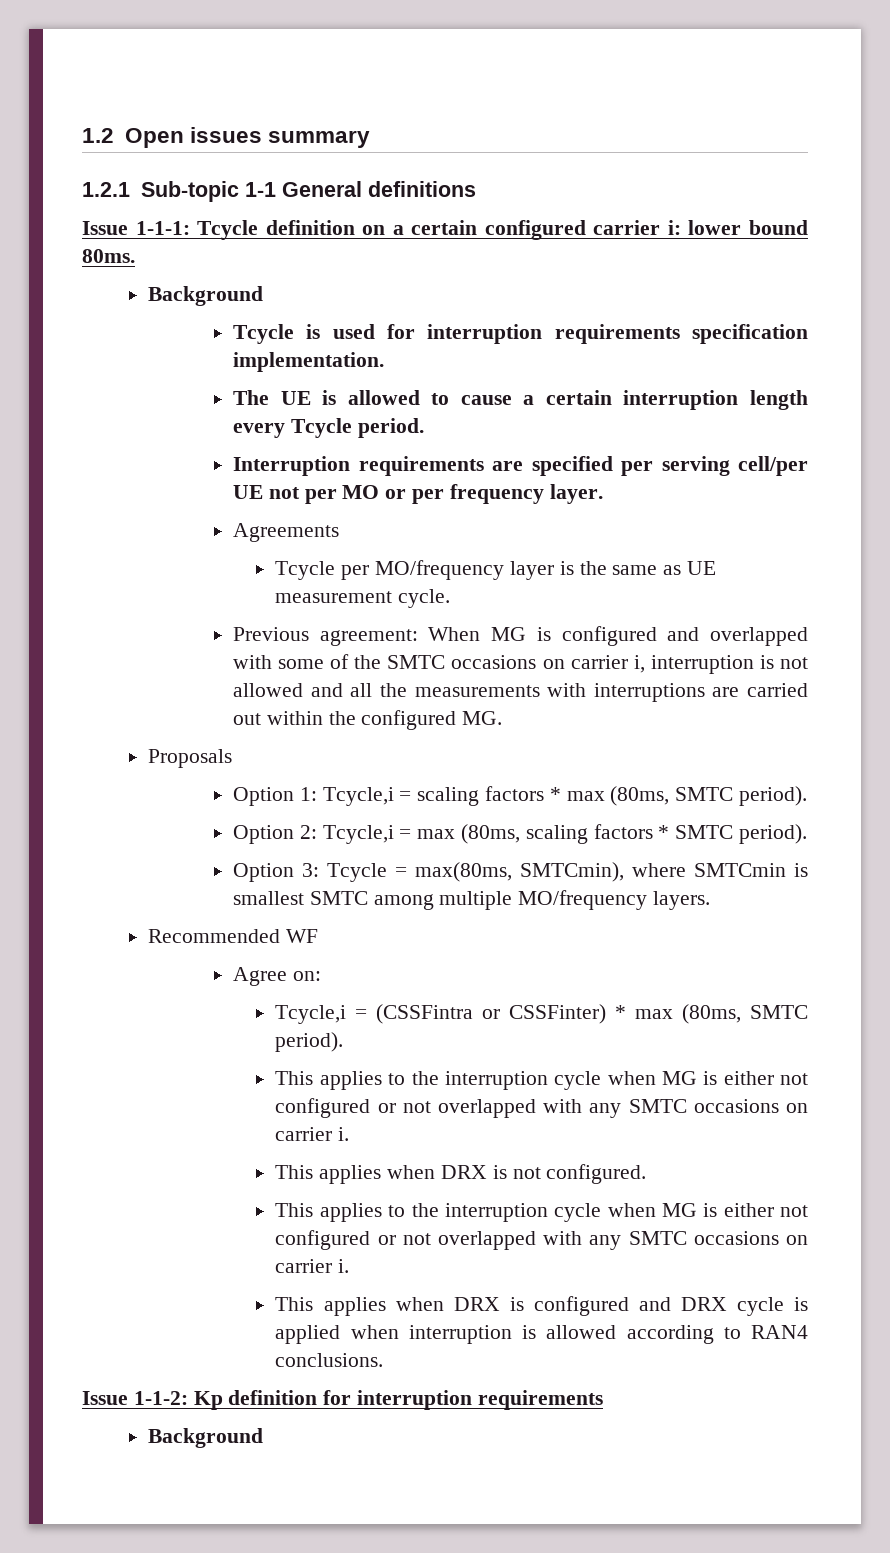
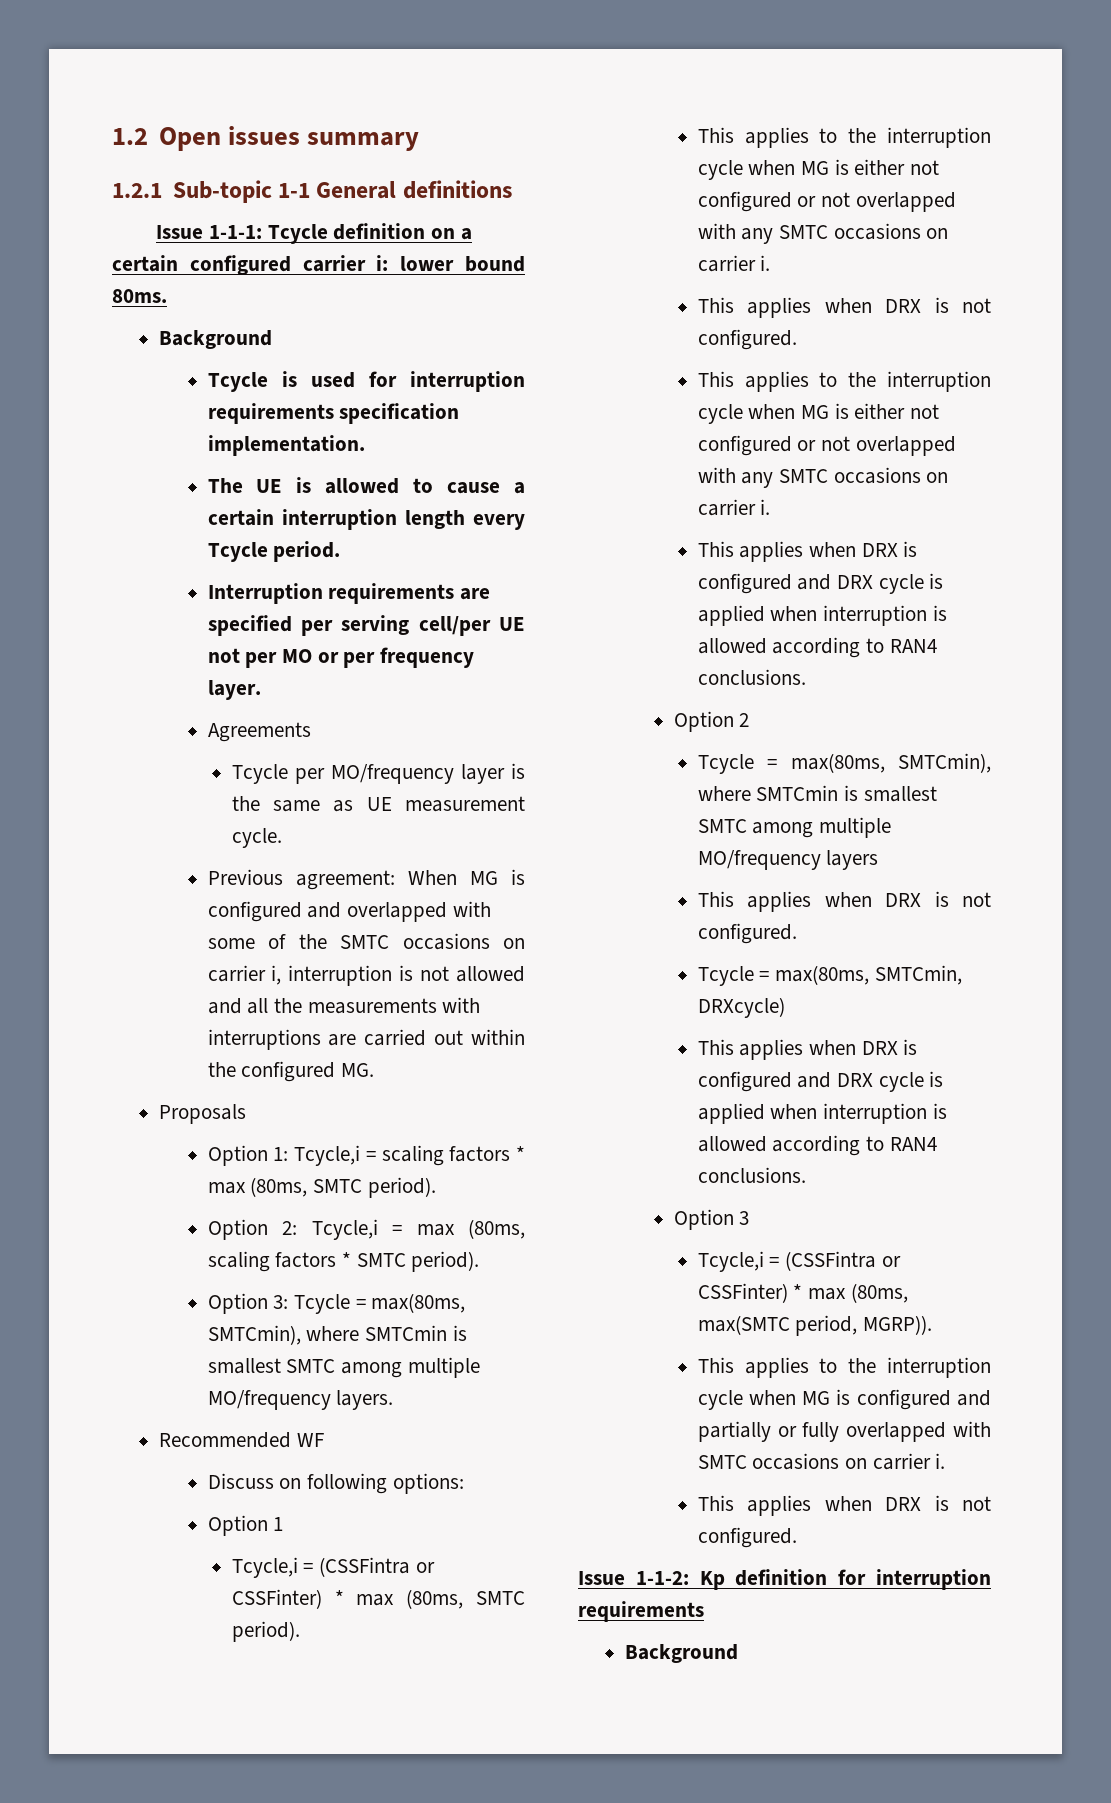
- Agree on:
+ Discuss on following options:
+ Option 1
+ Option 2
+ Tcycle = max(80ms, SMTCmin), where SMTCmin is smallest SMTC among multiple MO/frequency layers
+ This applies when DRX is not configured.
+ Tcycle = max(80ms, SMTCmin, DRXcycle)
+ This applies when DRX is configured and DRX cycle is applied when interruption is allowed according to RAN4 conclusions.
+ Option 3
+ Tcycle,i = (CSSFintra or CSSFinter) * max (80ms, max(SMTC period, MGRP)).
+ This applies to the interruption cycle when MG is configured and partially or fully overlapped with SMTC occasions on carrier i.
+ This applies when DRX is not configured.

